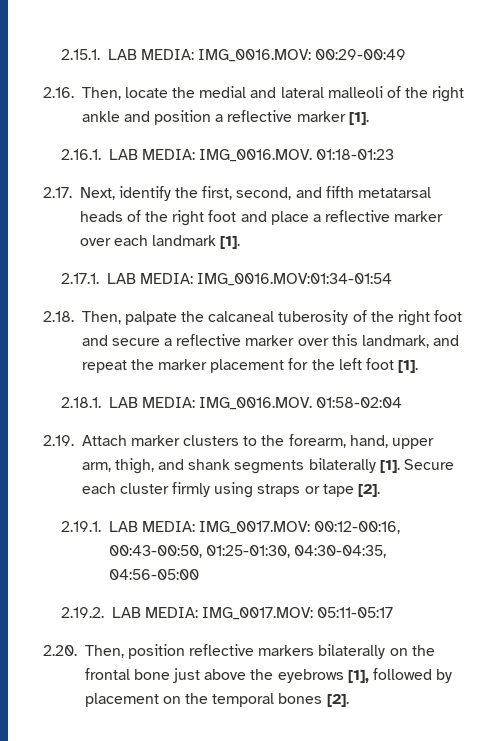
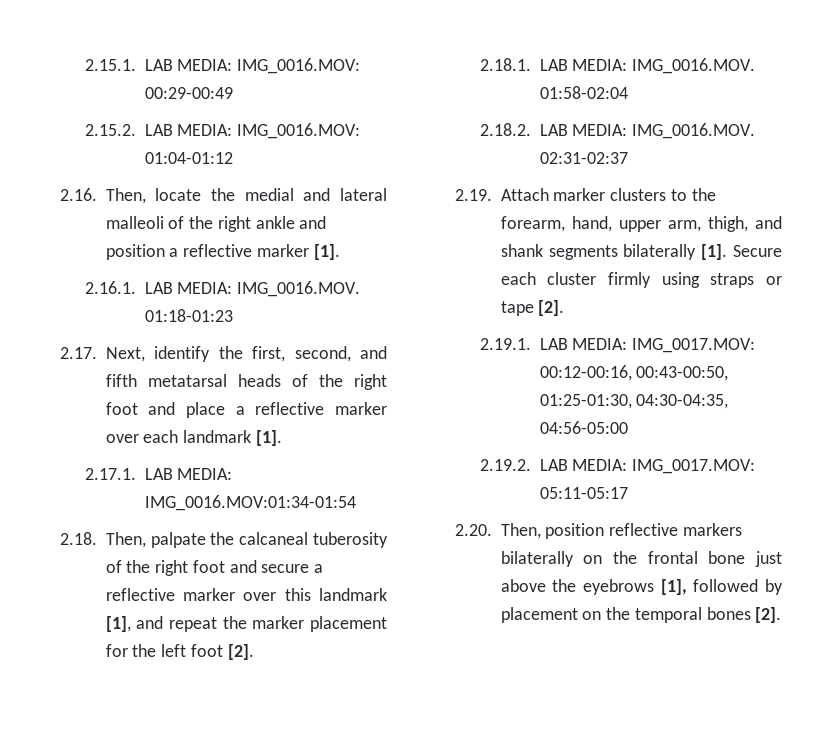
+ 2.15.2. LAB MEDIA: IMG_0016.MOV: 01:04-01:12
- 2.18. Then, palpate the calcaneal tuberosity of the right foot and secure a reflective marker over this landmark, and repeat the marker placement for the left foot [1].
+ 2.18. Then, palpate the calcaneal tuberosity of the right foot and secure a reflective marker over this landmark [1], and repeat the marker placement for the left foot [2].
+ 2.18.2. LAB MEDIA: IMG_0016.MOV. 02:31-02:37

